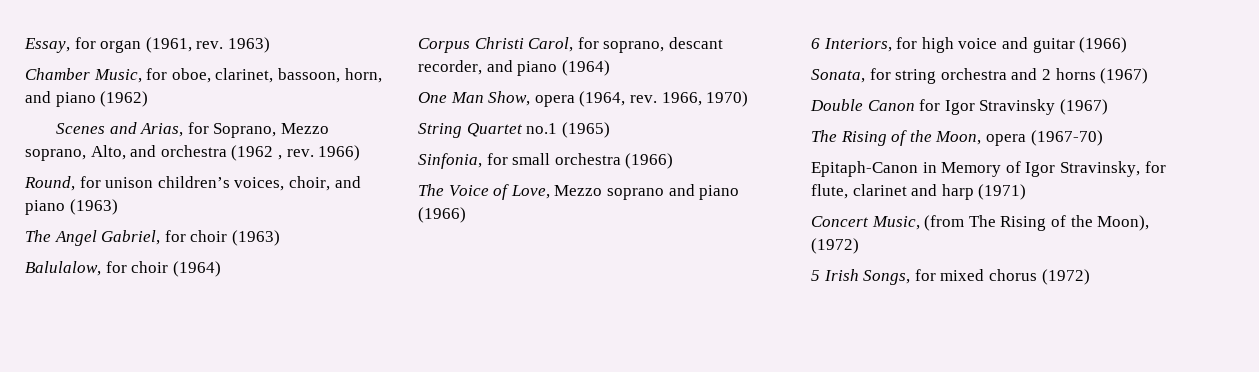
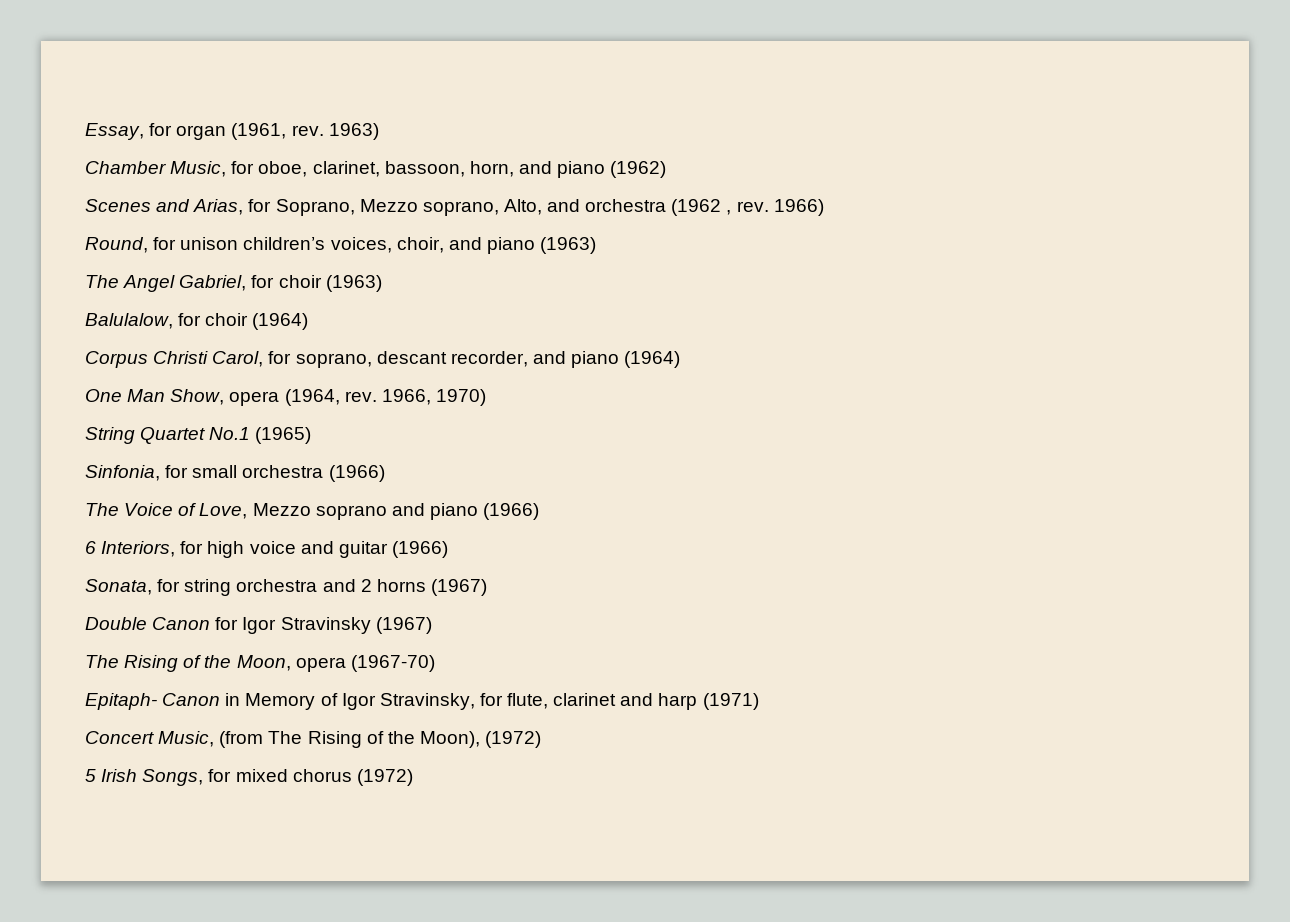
- String Quartet no.1 (1965)
+ String Quartet No.1 (1965)
- Epitaph-Canon in Memory of Igor Stravinsky, for flute, clarinet and harp (1971)
+ Epitaph- Canon in Memory of Igor Stravinsky, for flute, clarinet and harp (1971)

